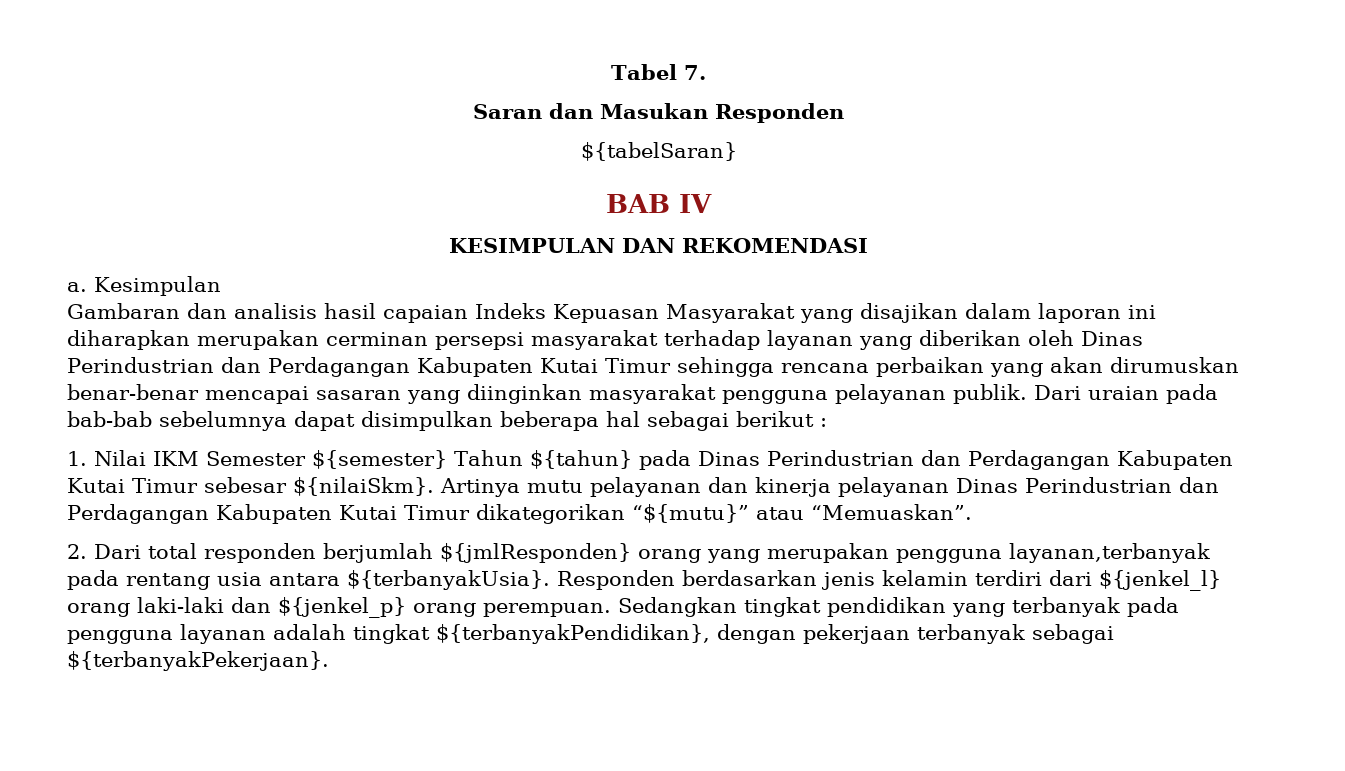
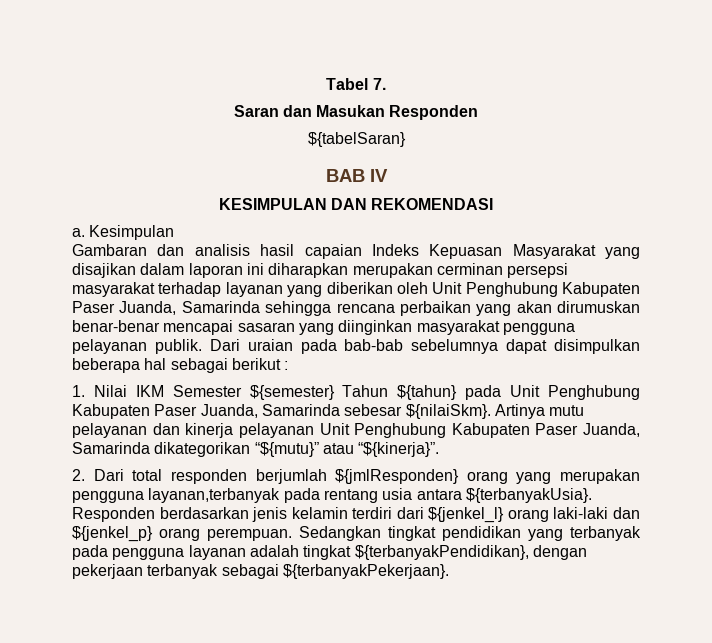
- Gambaran dan analisis hasil capaian Indeks Kepuasan Masyarakat yang disajikan dalam laporan ini diharapkan merupakan cerminan persepsi masyarakat terhadap layanan yang diberikan oleh Dinas Perindustrian dan Perdagangan Kabupaten Kutai Timur sehingga rencana perbaikan yang akan dirumuskan benar-benar mencapai sasaran yang diinginkan masyarakat pengguna pelayanan publik.
+ Gambaran dan analisis hasil capaian Indeks Kepuasan Masyarakat yang disajikan dalam laporan ini diharapkan merupakan cerminan persepsi masyarakat terhadap layanan yang diberikan oleh Unit Penghubung Kabupaten Paser Juanda, Samarinda sehingga rencana perbaikan yang akan dirumuskan benar-benar mencapai sasaran yang diinginkan masyarakat pengguna pelayanan publik.
- 1. Nilai IKM Semester ${semester} Tahun ${tahun} pada Dinas Perindustrian dan Perdagangan Kabupaten Kutai Timur sebesar ${nilaiSkm}.
+ 1. Nilai IKM Semester ${semester} Tahun ${tahun} pada Unit Penghubung Kabupaten Paser Juanda, Samarinda sebesar ${nilaiSkm}.
- Artinya mutu pelayanan dan kinerja pelayanan Dinas Perindustrian dan Perdagangan Kabupaten Kutai Timur dikategorikan “${mutu}” atau “Memuaskan”.
+ Artinya mutu pelayanan dan kinerja pelayanan Unit Penghubung Kabupaten Paser Juanda, Samarinda dikategorikan “${mutu}” atau “${kinerja}”.

